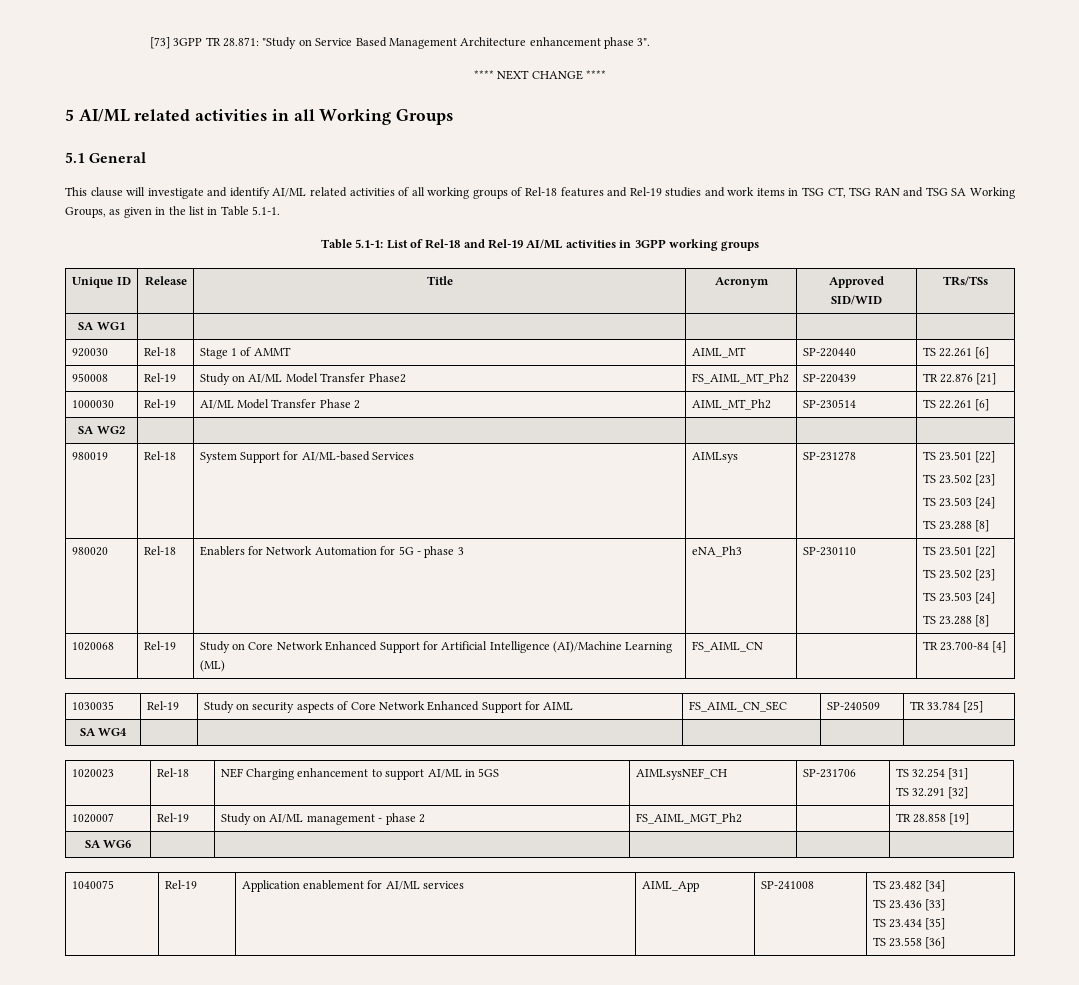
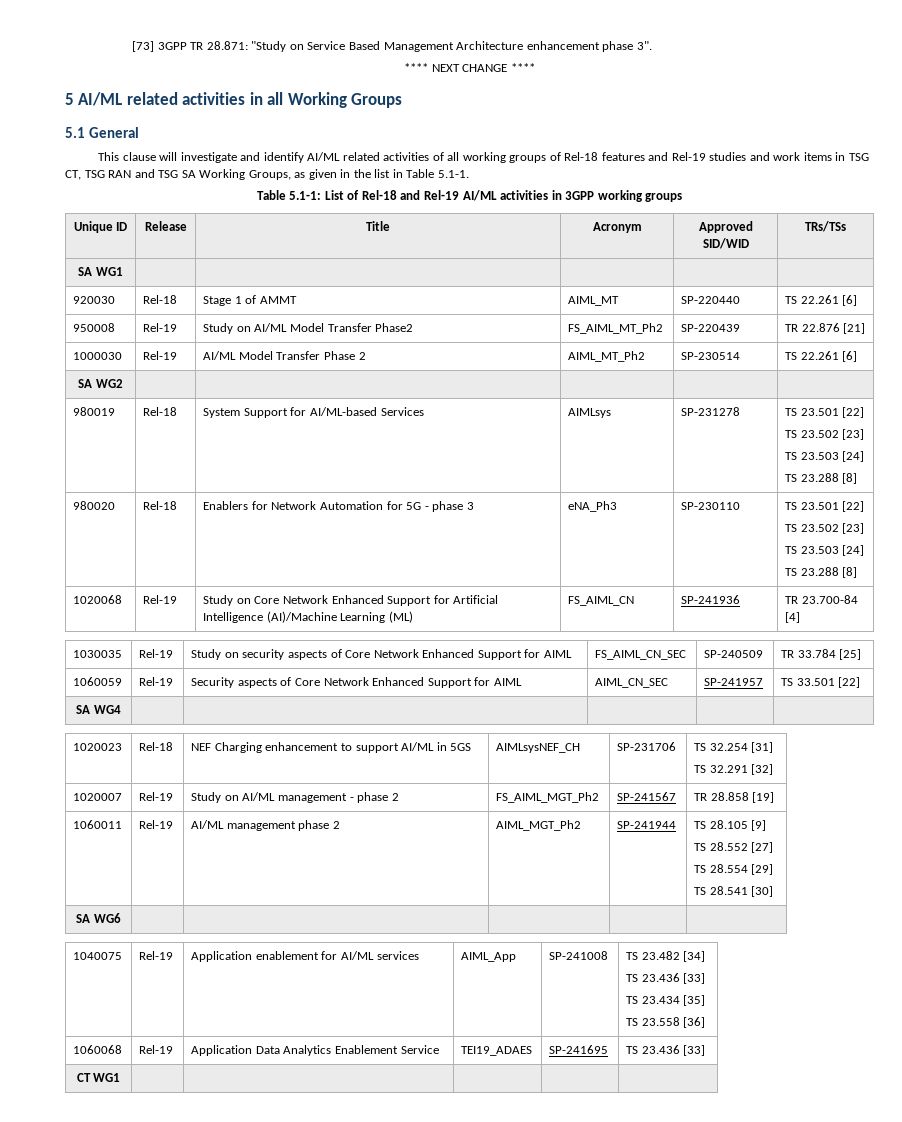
- 1020068 | Rel-19 | Study on Core Network Enhanced Support for Artificial Intelligence (AI)/Machine Learning (ML) | FS_AIML_CN | | TR 23.700-84 [4]
+ 1020068 | Rel-19 | Study on Core Network Enhanced Support for Artificial Intelligence (AI)/Machine Learning (ML) | FS_AIML_CN | SP-241936 | TR 23.700-84 [4]
+ 1060059 | Rel-19 | Security aspects of Core Network Enhanced Support for AIML | AIML_CN_SEC | SP-241957 | TS 33.501 [22]
- 1020007 | Rel-19 | Study on AI/ML management - phase 2 | FS_AIML_MGT_Ph2 | | TR 28.858 [19]
+ 1020007 | Rel-19 | Study on AI/ML management - phase 2 | FS_AIML_MGT_Ph2 | SP-241567 | TR 28.858 [19]
+ 1060011 | Rel-19 | AI/ML management phase 2 | AIML_MGT_Ph2 | SP-241944 | TS 28.105 [9]
+ TS 28.552 [27]
+ TS 28.554 [29]
+ TS 28.541 [30]
+ 1060068 | Rel-19 | Application Data Analytics Enablement Service | TEI19_ADAES | SP-241695 | TS 23.436 [33]
+ CT WG1 | | | | |

